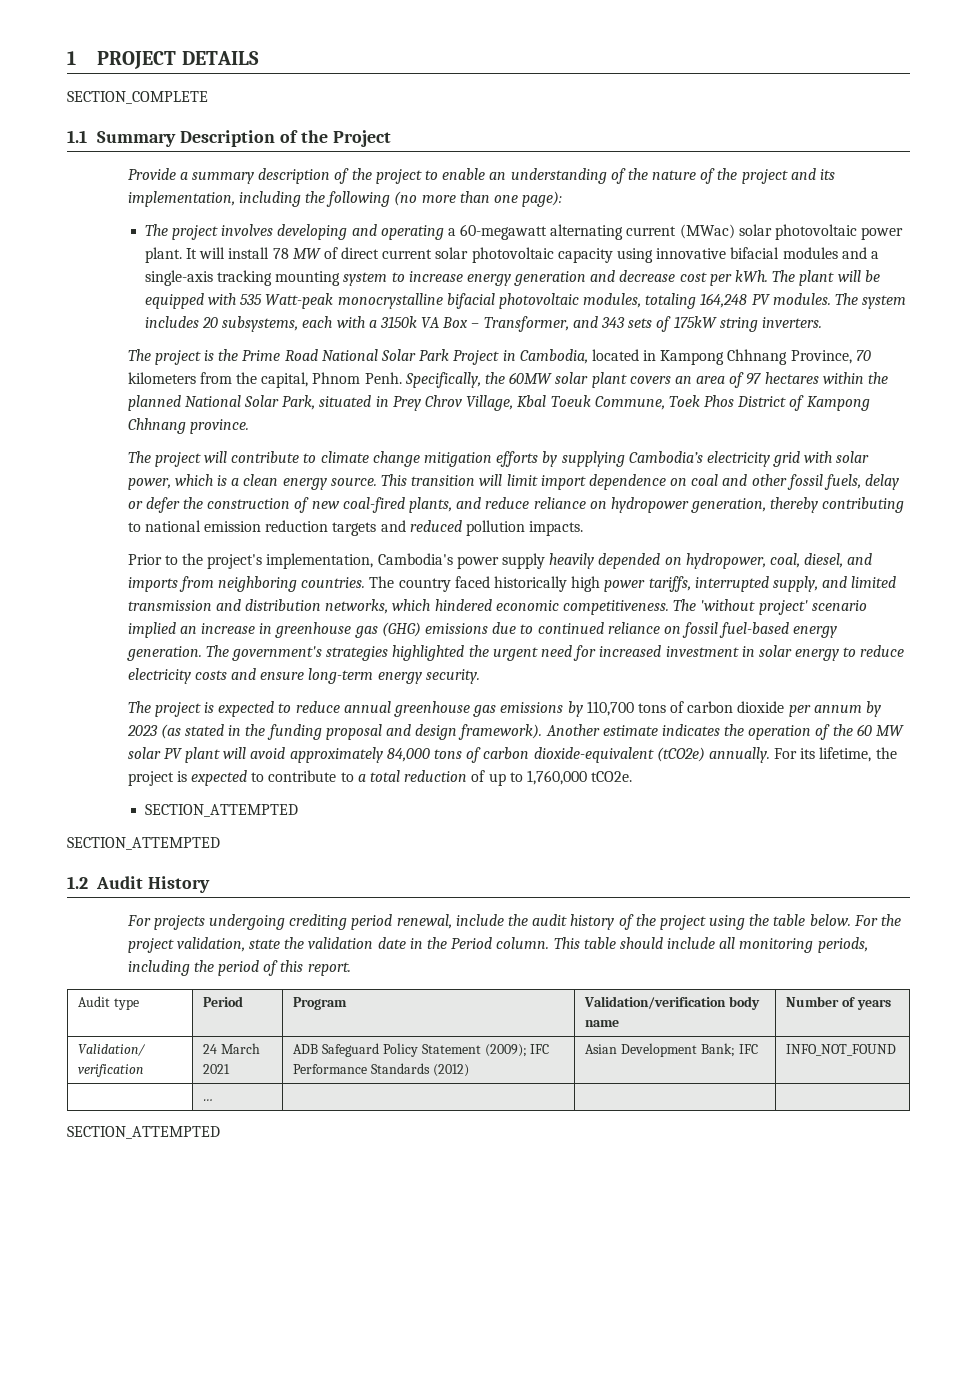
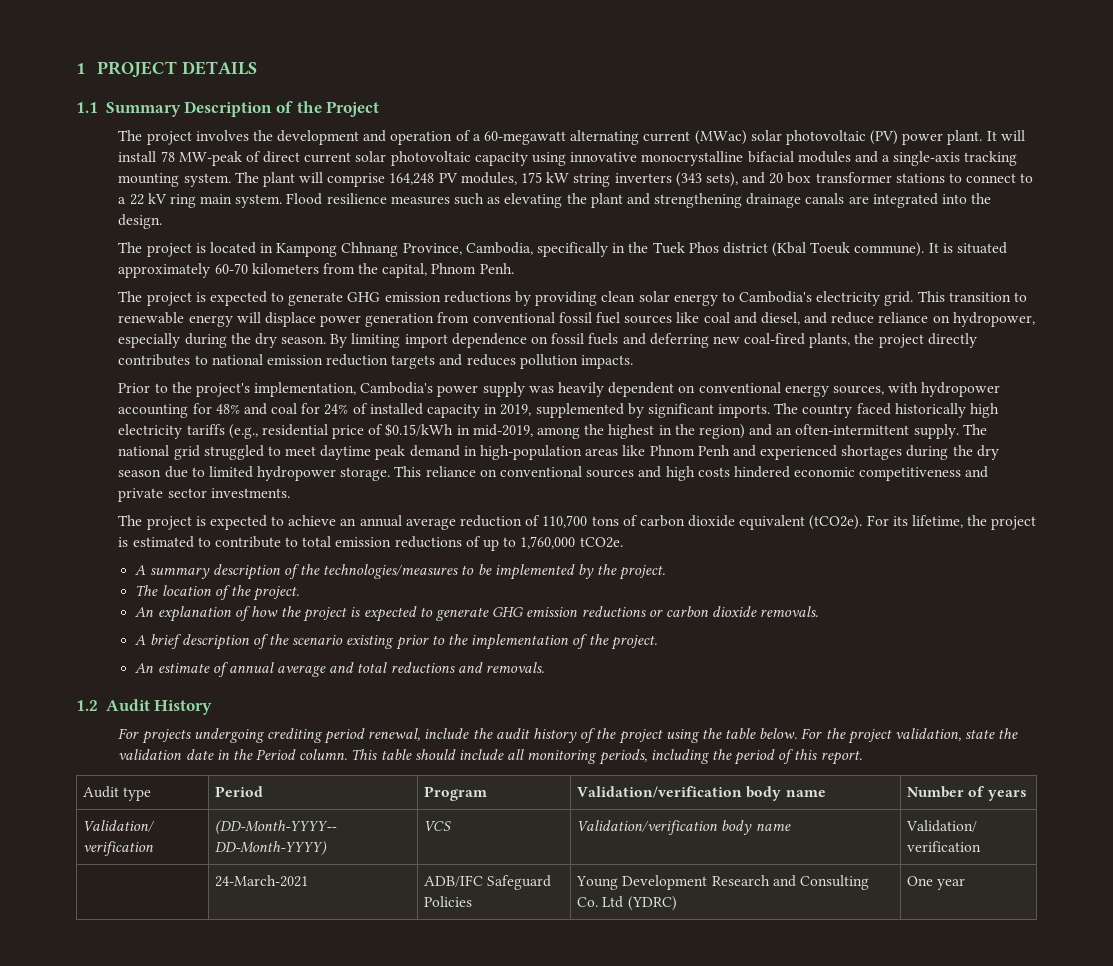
- SECTION_COMPLETE
- Provide a summary description of the project to enable an understanding of the nature of the project and its implementation, including the following (no more than one page):
- The project involves developing and operating a 60-megawatt alternating current (MWac) solar photovoltaic power plant.
+ The project involves the development and operation of a 60-megawatt alternating current (MWac) solar photovoltaic (PV) power plant.
- It will install 78 MW of direct current solar photovoltaic capacity using innovative bifacial modules and a single-axis tracking mounting system to increase energy generation and decrease cost per kWh. The plant will be equipped with 535 Watt-peak monocrystalline bifacial photovoltaic modules, totaling 164,248 PV modules. The system includes 20 subsystems, each with a 3150k VA Box – Transformer, and 343 sets of 175kW string inverters.
- The project is the Prime Road National Solar Park Project in Cambodia, located in Kampong Chhnang Province, 70 kilometers from the capital, Phnom Penh. Specifically, the 60MW solar plant covers an area of 97 hectares within the planned National Solar Park, situated in Prey Chrov Village, Kbal Toeuk Commune, Toek Phos District of Kampong Chhnang province.
- The project will contribute to climate change mitigation efforts by supplying Cambodia’s electricity grid with solar power, which is a clean energy source. This transition will limit import dependence on coal and other fossil fuels, delay or defer the construction of new coal-fired plants, and reduce reliance on hydropower generation, thereby contributing to national emission reduction targets and reduced pollution impacts.
+ It will install 78 MW-peak of direct current solar photovoltaic capacity using innovative monocrystalline bifacial modules and a single-axis tracking mounting system. The plant will comprise 164,248 PV modules, 175 kW string inverters (343 sets), and 20 box transformer stations to connect to a 22 kV ring main system. Flood resilience measures such as elevating the plant and strengthening drainage canals are integrated into the design.
+ The project is located in Kampong Chhnang Province, Cambodia, specifically in the Tuek Phos district (Kbal Toeuk commune). It is situated approximately 60-70 kilometers from the capital, Phnom Penh.
+ The project is expected to generate GHG emission reductions by providing clean solar energy to Cambodia's electricity grid. This transition to renewable energy will displace power generation from conventional fossil fuel sources like coal and diesel, and reduce reliance on hydropower, especially during the dry season. By limiting import dependence on fossil fuels and deferring new coal-fired plants, the project directly contributes to national emission reduction targets and reduces pollution impacts.
- Prior to the project's implementation, Cambodia's power supply heavily depended on hydropower, coal, diesel, and imports from neighboring countries.
+ Prior to the project's implementation, Cambodia's power supply was heavily dependent on conventional energy sources, with hydropower accounting for 48% and coal for 24% of installed capacity in 2019, supplemented by significant imports.
- The country faced historically high power tariffs, interrupted supply, and limited transmission and distribution networks, which hindered economic competitiveness. The 'without project' scenario implied an increase in greenhouse gas (GHG) emissions due to continued reliance on fossil fuel-based energy generation. The government's strategies highlighted the urgent need for increased investment in solar energy to reduce electricity costs and ensure long-term energy security.
- The project is expected to reduce annual greenhouse gas emissions by 110,700 tons of carbon dioxide per annum by 2023 (as stated in the funding proposal and design framework). Another estimate indicates the operation of the 60 MW solar PV plant will avoid approximately 84,000 tons of carbon dioxide-equivalent (tCO2e) annually.
+ The country faced historically high electricity tariffs (e.g., residential price of $0.15/kWh in mid-2019, among the highest in the region) and an often-intermittent supply. The national grid struggled to meet daytime peak demand in high-population areas like Phnom Penh and experienced shortages during the dry season due to limited hydropower storage. This reliance on conventional sources and high costs hindered economic competitiveness and private sector investments.
+ The project is expected to achieve an annual average reduction of 110,700 tons of carbon dioxide equivalent (tCO2e).
- For its lifetime, the project is expected to contribute to a total reduction of up to 1,760,000 tCO2e.
- SECTION_ATTEMPTED
- SECTION_ATTEMPTED
+ For its lifetime, the project is estimated to contribute to total emission reductions of up to 1,760,000 tCO2e.
+ A summary description of the technologies/measures to be implemented by the project.
+ The location of the project.
+ An explanation of how the project is expected to generate GHG emission reductions or carbon dioxide removals.
+ A brief description of the scenario existing prior to the implementation of the project.
+ An estimate of annual average and total reductions and removals.
- Validation/ verification | 24 March 2021 | ADB Safeguard Policy Statement (2009); IFC Performance Standards (2012) | Asian Development Bank; IFC | INFO_NOT_FOUND
- | … | | |
- SECTION_ATTEMPTED
+ Validation/ verification | (DD-Month-YYYY-- DD-Month-YYYY) | VCS | Validation/verification body name | Validation/ verification
+ | 24-March-2021 | ADB/IFC Safeguard Policies | Young Development Research and Consulting Co. Ltd (YDRC) | One year

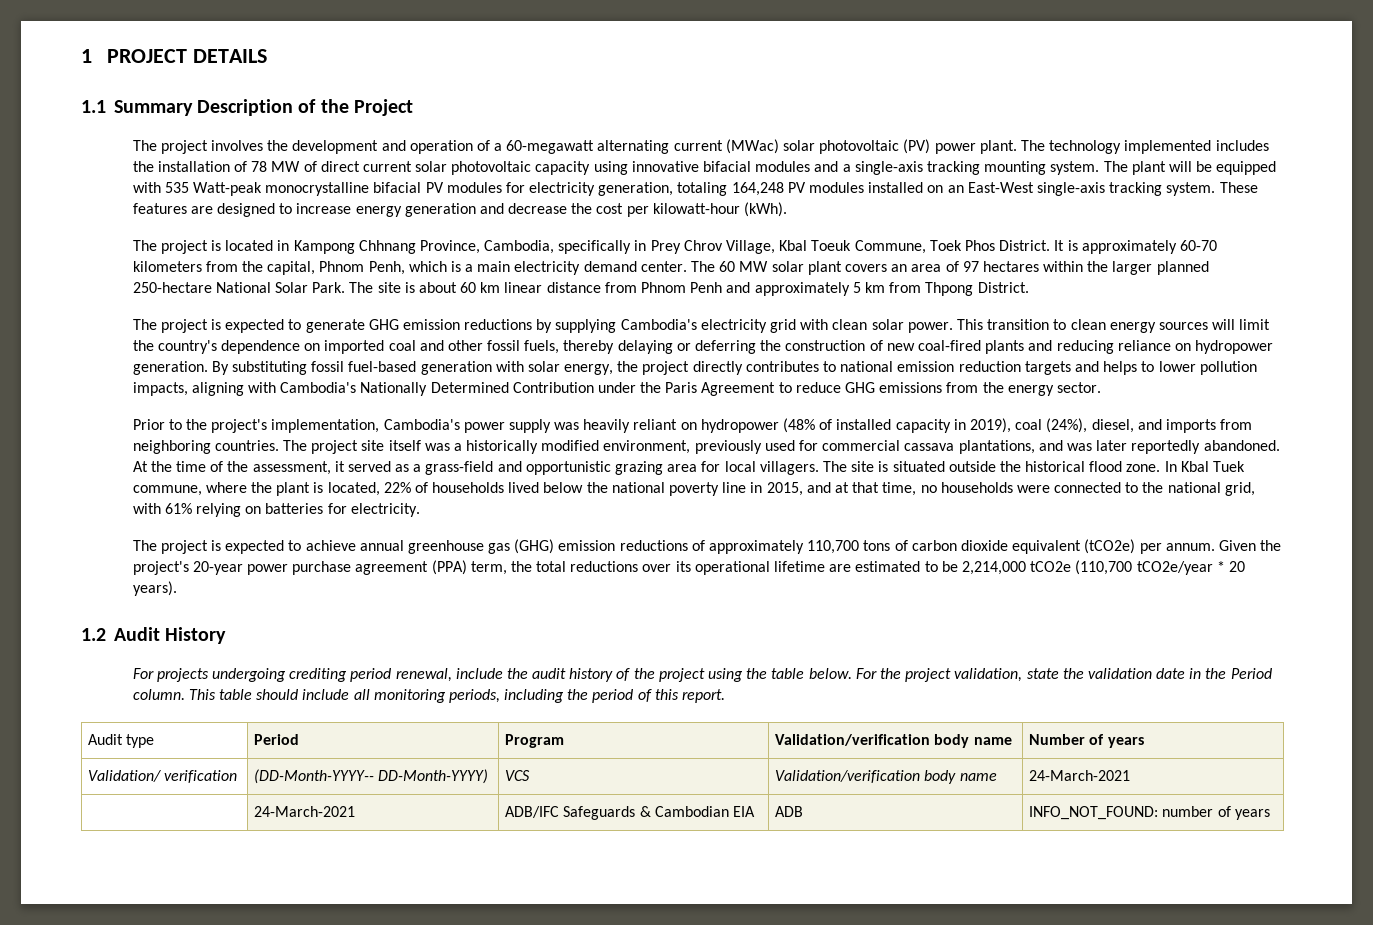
- It will install 78 MW-peak of direct current solar photovoltaic capacity using innovative monocrystalline bifacial modules and a single-axis tracking mounting system.
+ The technology implemented includes the installation of 78 MW of direct current solar photovoltaic capacity using innovative bifacial modules and a single-axis tracking mounting system.
- The plant will comprise 164,248 PV modules, 175 kW string inverters (343 sets), and 20 box transformer stations to connect to a 22 kV ring main system. Flood resilience measures such as elevating the plant and strengthening drainage canals are integrated into the design.
+ The plant will be equipped with 535 Watt-peak monocrystalline bifacial PV modules for electricity generation, totaling 164,248 PV modules installed on an East-West single-axis tracking system. These features are designed to increase energy generation and decrease the cost per kilowatt-hour (kWh).
- The project is located in Kampong Chhnang Province, Cambodia, specifically in the Tuek Phos district (Kbal Toeuk commune).
+ The project is located in Kampong Chhnang Province, Cambodia, specifically in Prey Chrov Village, Kbal Toeuk Commune, Toek Phos District.
- It is situated approximately 60-70 kilometers from the capital, Phnom Penh.
+ It is approximately 60-70 kilometers from the capital, Phnom Penh, which is a main electricity demand center. The 60 MW solar plant covers an area of 97 hectares within the larger planned 250-hectare National Solar Park. The site is about 60 km linear distance from Phnom Penh and approximately 5 km from Thpong District.
- The project is expected to generate GHG emission reductions by providing clean solar energy to Cambodia's electricity grid. This transition to renewable energy will displace power generation from conventional fossil fuel sources like coal and diesel, and reduce reliance on hydropower, especially during the dry season. By limiting import dependence on fossil fuels and deferring new coal-fired plants, the project directly contributes to national emission reduction targets and reduces pollution impacts.
+ The project is expected to generate GHG emission reductions by supplying Cambodia's electricity grid with clean solar power. This transition to clean energy sources will limit the country's dependence on imported coal and other fossil fuels, thereby delaying or deferring the construction of new coal-fired plants and reducing reliance on hydropower generation. By substituting fossil fuel-based generation with solar energy, the project directly contributes to national emission reduction targets and helps to lower pollution impacts, aligning with Cambodia's Nationally Determined Contribution under the Paris Agreement to reduce GHG emissions from the energy sector.
- Prior to the project's implementation, Cambodia's power supply was heavily dependent on conventional energy sources, with hydropower accounting for 48% and coal for 24% of installed capacity in 2019, supplemented by significant imports. The country faced historically high electricity tariffs (e.g., residential price of $0.15/kWh in mid-2019, among the highest in the region) and an often-intermittent supply. The national grid struggled to meet daytime peak demand in high-population areas like Phnom Penh and experienced shortages during the dry season due to limited hydropower storage. This reliance on conventional sources and high costs hindered economic competitiveness and private sector investments.
+ Prior to the project's implementation, Cambodia's power supply was heavily reliant on hydropower (48% of installed capacity in 2019), coal (24%), diesel, and imports from neighboring countries. The project site itself was a historically modified environment, previously used for commercial cassava plantations, and was later reportedly abandoned. At the time of the assessment, it served as a grass-field and opportunistic grazing area for local villagers. The site is situated outside the historical flood zone. In Kbal Tuek commune, where the plant is located, 22% of households lived below the national poverty line in 2015, and at that time, no households were connected to the national grid, with 61% relying on batteries for electricity.
- The project is expected to achieve an annual average reduction of 110,700 tons of carbon dioxide equivalent (tCO2e). For its lifetime, the project is estimated to contribute to total emission reductions of up to 1,760,000 tCO2e.
- A summary description of the technologies/measures to be implemented by the project.
- The location of the project.
- An explanation of how the project is expected to generate GHG emission reductions or carbon dioxide removals.
- A brief description of the scenario existing prior to the implementation of the project.
- An estimate of annual average and total reductions and removals.
+ The project is expected to achieve annual greenhouse gas (GHG) emission reductions of approximately 110,700 tons of carbon dioxide equivalent (tCO2e) per annum. Given the project's 20-year power purchase agreement (PPA) term, the total reductions over its operational lifetime are estimated to be 2,214,000 tCO2e (110,700 tCO2e/year * 20 years).
- Validation/ verification | (DD-Month-YYYY-- DD-Month-YYYY) | VCS | Validation/verification body name | Validation/ verification
+ Validation/ verification | (DD-Month-YYYY-- DD-Month-YYYY) | VCS | Validation/verification body name | 24-March-2021
- | 24-March-2021 | ADB/IFC Safeguard Policies | Young Development Research and Consulting Co. Ltd (YDRC) | One year
+ | 24-March-2021 | ADB/IFC Safeguards & Cambodian EIA | ADB | INFO_NOT_FOUND: number of years

